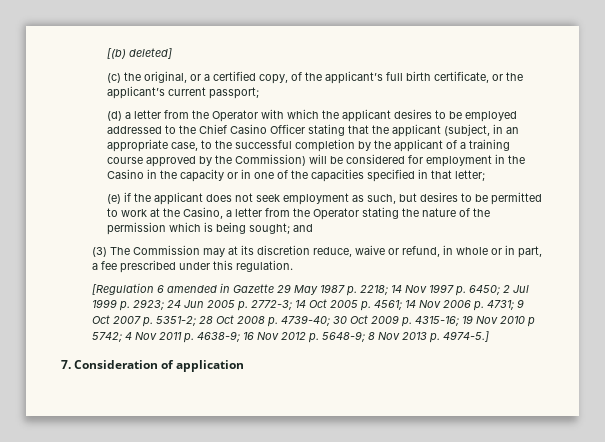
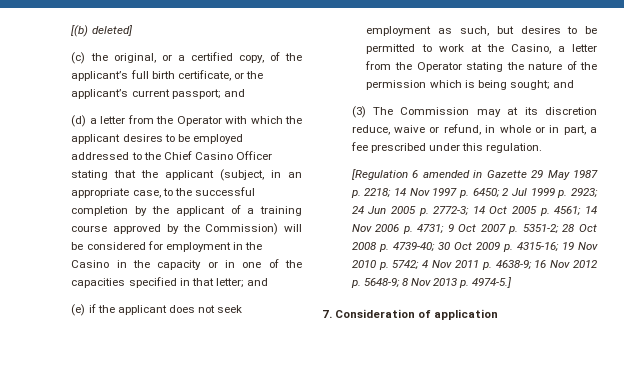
- (c) the original, or a certified copy, of the applicant’s full birth certificate, or the applicant’s current passport;
+ (c) the original, or a certified copy, of the applicant’s full birth certificate, or the applicant’s current passport; and
- (d) a letter from the Operator with which the applicant desires to be employed addressed to the Chief Casino Officer stating that the applicant (subject, in an appropriate case, to the successful completion by the applicant of a training course approved by the Commission) will be considered for employment in the Casino in the capacity or in one of the capacities specified in that letter;
+ (d) a letter from the Operator with which the applicant desires to be employed addressed to the Chief Casino Officer stating that the applicant (subject, in an appropriate case, to the successful completion by the applicant of a training course approved by the Commission) will be considered for employment in the Casino in the capacity or in one of the capacities specified in that letter; and
- 19 Nov 2010 p 5742;
+ 19 Nov 2010 p. 5742;

